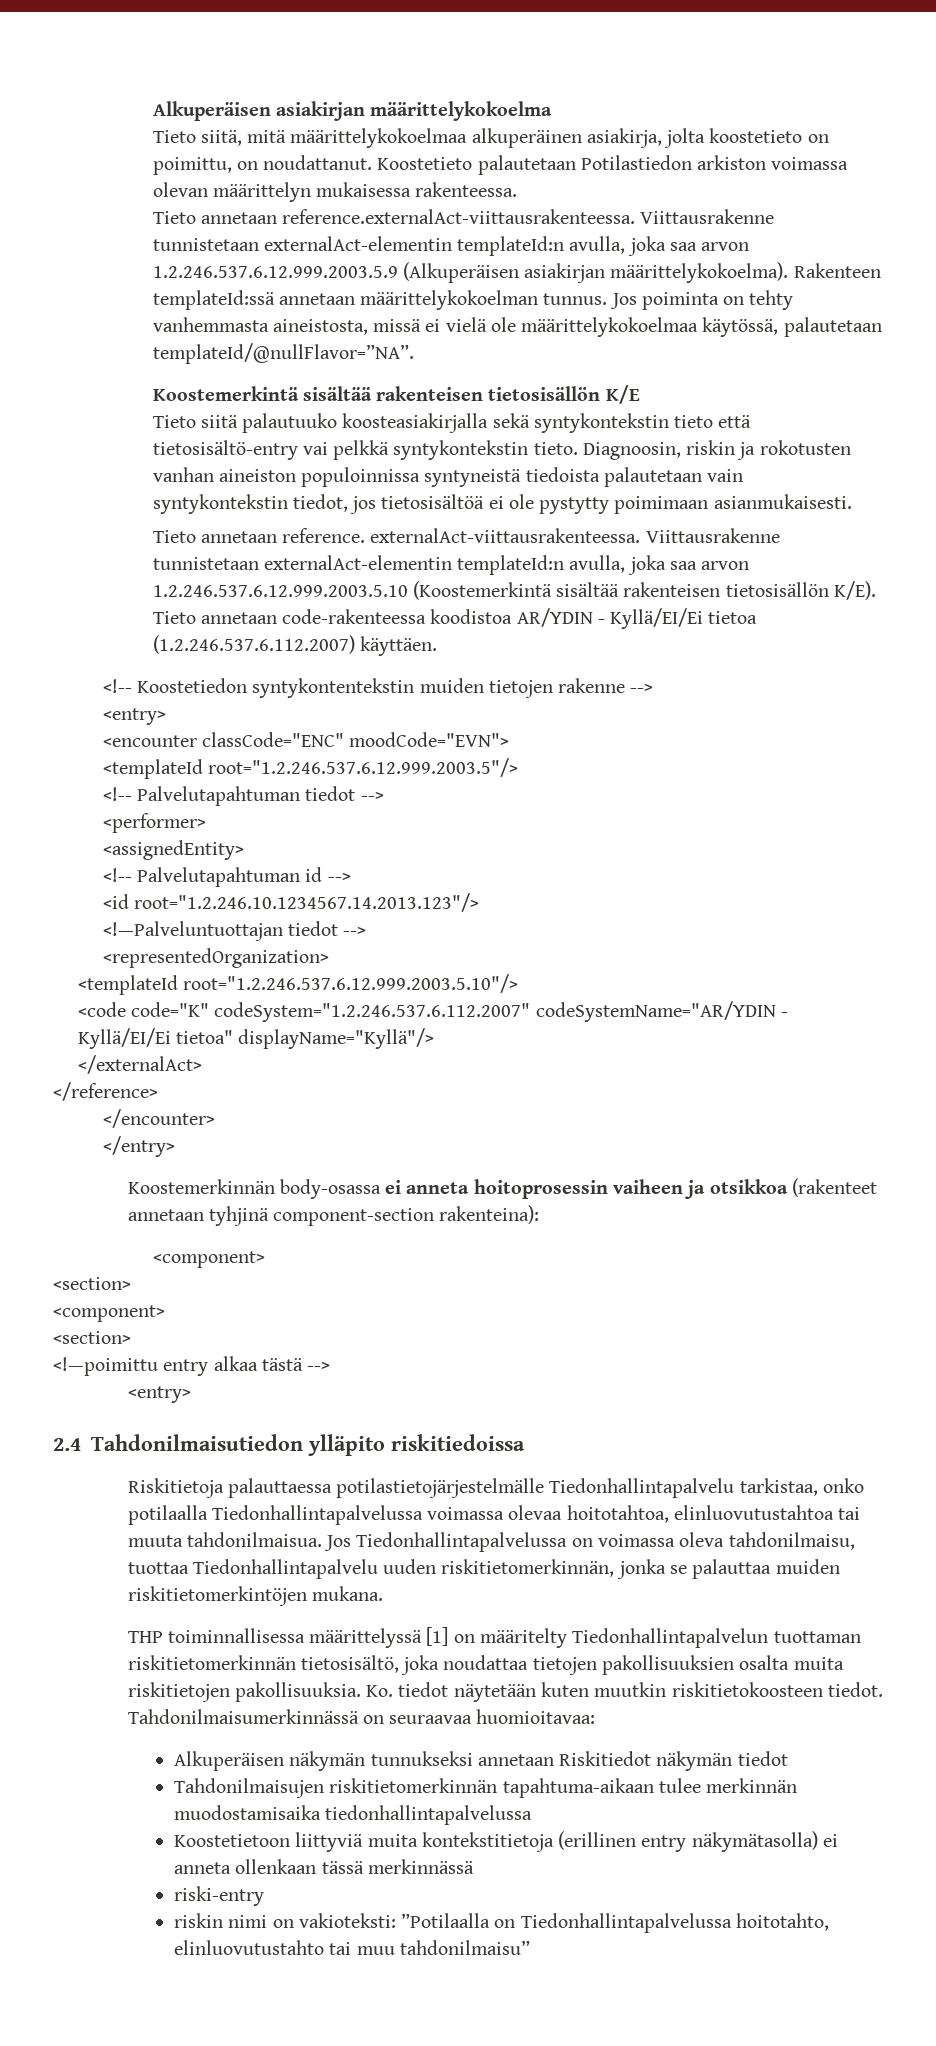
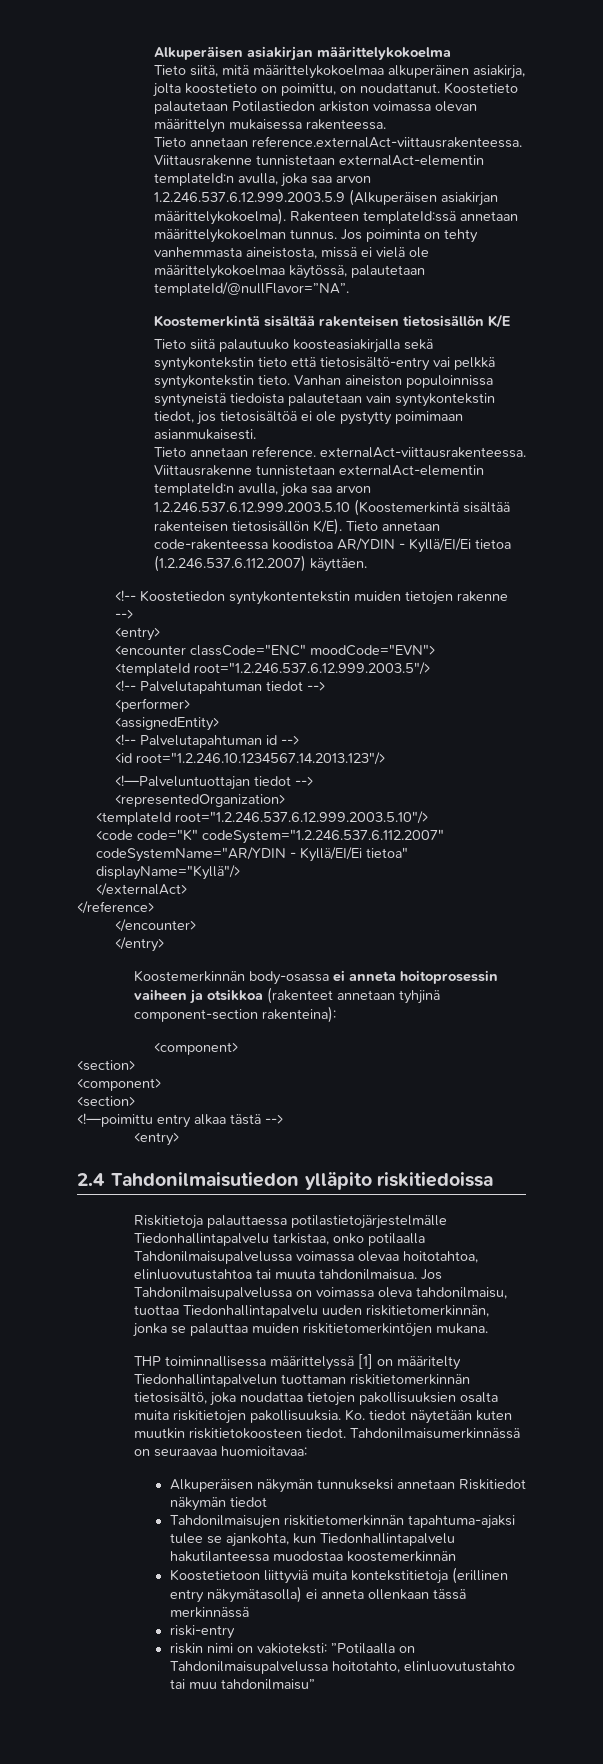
- Diagnoosin, riskin ja rokotusten vanhan aineiston populoinnissa syntyneistä tiedoista palautetaan vain syntykontekstin tiedot, jos tietosisältöä ei ole pystytty poimimaan asianmukaisesti.
+ Vanhan aineiston populoinnissa syntyneistä tiedoista palautetaan vain syntykontekstin tiedot, jos tietosisältöä ei ole pystytty poimimaan asianmukaisesti.
- Riskitietoja palauttaessa potilastietojärjestelmälle Tiedonhallintapalvelu tarkistaa, onko potilaalla Tiedonhallintapalvelussa voimassa olevaa hoitotahtoa, elinluovutustahtoa tai muuta tahdonilmaisua.
+ Riskitietoja palauttaessa potilastietojärjestelmälle Tiedonhallintapalvelu tarkistaa, onko potilaalla Tahdonilmaisupalvelussa voimassa olevaa hoitotahtoa, elinluovutustahtoa tai muuta tahdonilmaisua.
- Jos Tiedonhallintapalvelussa on voimassa oleva tahdonilmaisu, tuottaa Tiedonhallintapalvelu uuden riskitietomerkinnän, jonka se palauttaa muiden riskitietomerkintöjen mukana.
+ Jos Tahdonilmaisupalvelussa on voimassa oleva tahdonilmaisu, tuottaa Tiedonhallintapalvelu uuden riskitietomerkinnän, jonka se palauttaa muiden riskitietomerkintöjen mukana.
- Tahdonilmaisujen riskitietomerkinnän tapahtuma-aikaan tulee merkinnän muodostamisaika tiedonhallintapalvelussa
+ Tahdonilmaisujen riskitietomerkinnän tapahtuma-ajaksi tulee se ajankohta, kun Tiedonhallintapalvelu hakutilanteessa muodostaa koostemerkinnän
- riskin nimi on vakioteksti: ”Potilaalla on Tiedonhallintapalvelussa hoitotahto, elinluovutustahto tai muu tahdonilmaisu”
+ riskin nimi on vakioteksti: ”Potilaalla on Tahdonilmaisupalvelussa hoitotahto, elinluovutustahto tai muu tahdonilmaisu”

